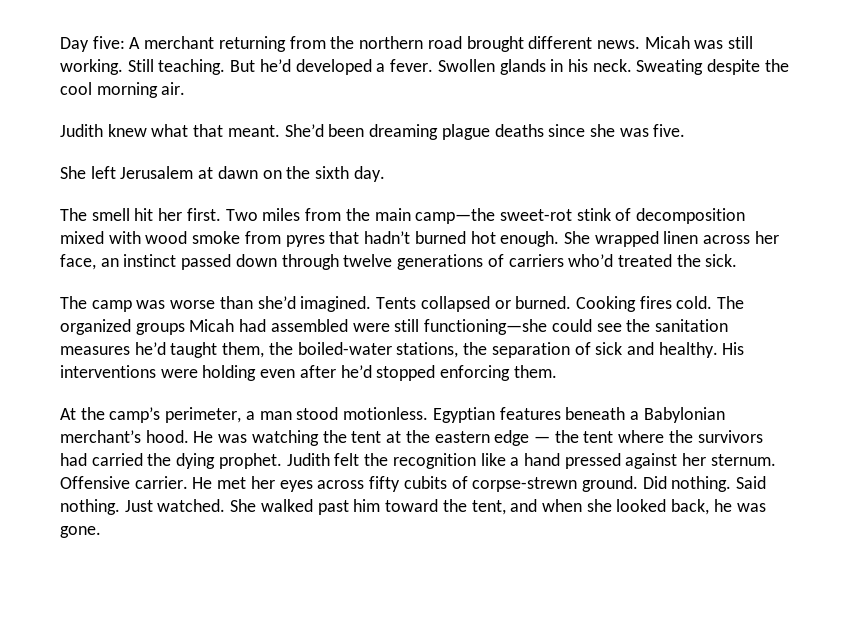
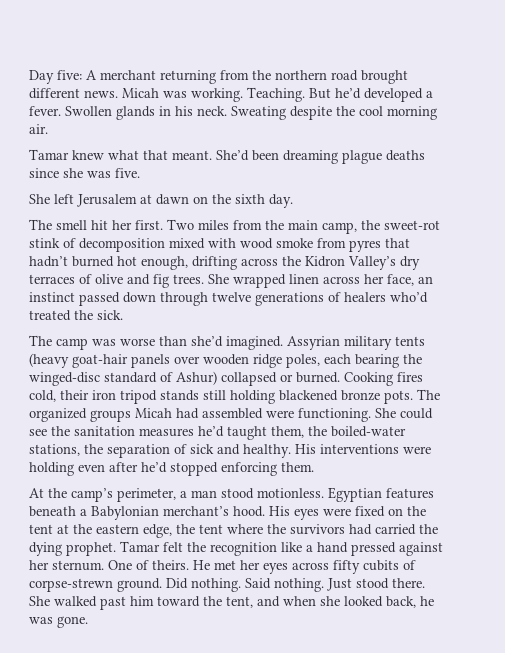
- Micah was still working. Still teaching.
+ Micah was working. Teaching.
- Judith knew what that meant.
+ Tamar knew what that meant.
- Two miles from the main camp—the sweet-rot stink of decomposition mixed with wood smoke from pyres that hadn’t burned hot enough.
+ Two miles from the main camp, the sweet-rot stink of decomposition mixed with wood smoke from pyres that hadn’t burned hot enough, drifting across the Kidron Valley’s dry terraces of olive and fig trees.
- She wrapped linen across her face, an instinct passed down through twelve generations of carriers who’d treated the sick.
+ She wrapped linen across her face, an instinct passed down through twelve generations of healers who’d treated the sick.
- Tents collapsed or burned.
+ Assyrian military tents (heavy goat-hair panels over wooden ridge poles, each bearing the winged-disc standard of Ashur) collapsed or burned.
- Cooking fires cold.
+ Cooking fires cold, their iron tripod stands still holding blackened bronze pots.
- The organized groups Micah had assembled were still functioning—she could see the sanitation measures he’d taught them, the boiled-water stations, the separation of sick and healthy.
+ The organized groups Micah had assembled were functioning. She could see the sanitation measures he’d taught them, the boiled-water stations, the separation of sick and healthy.
- He was watching the tent at the eastern edge — the tent where the survivors had carried the dying prophet.
+ His eyes were fixed on the tent at the eastern edge, the tent where the survivors had carried the dying prophet.
- Judith felt the recognition like a hand pressed against her sternum.
+ Tamar felt the recognition like a hand pressed against her sternum.
- Offensive carrier.
+ One of theirs.
- Just watched.
+ Just stood there.

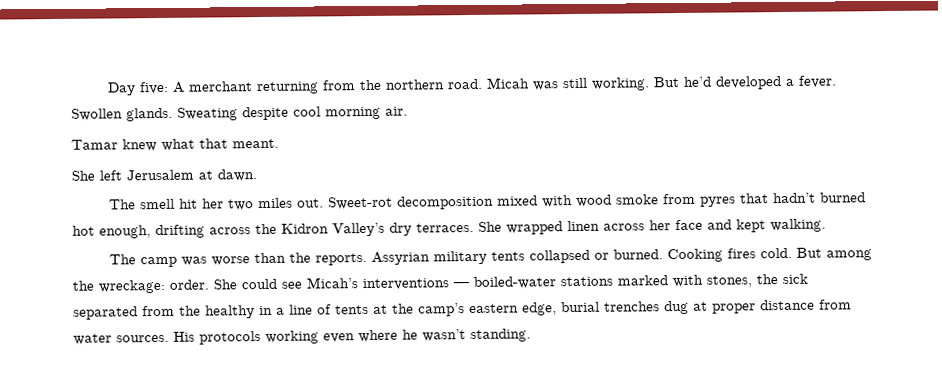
- Day five: A merchant returning from the northern road brought different news. Micah was working. Teaching.
+ Day five: A merchant returning from the northern road. Micah was still working.
- Swollen glands in his neck.
+ Swollen glands.
- Sweating despite the cool morning air.
+ Sweating despite cool morning air.
- She’d been dreaming plague deaths since she was five.
- She left Jerusalem at dawn on the sixth day.
+ She left Jerusalem at dawn.
- The smell hit her first. Two miles from the main camp, the sweet-rot stink of decomposition mixed with wood smoke from pyres that hadn’t burned hot enough, drifting across the Kidron Valley’s dry terraces of olive and fig trees.
+ The smell hit her two miles out. Sweet-rot decomposition mixed with wood smoke from pyres that hadn’t burned hot enough, drifting across the Kidron Valley’s dry terraces.
- She wrapped linen across her face, an instinct passed down through twelve generations of healers who’d treated the sick.
+ She wrapped linen across her face and kept walking.
- The camp was worse than she’d imagined.
+ The camp was worse than the reports.
- Assyrian military tents (heavy goat-hair panels over wooden ridge poles, each bearing the winged-disc standard of Ashur) collapsed or burned.
+ Assyrian military tents collapsed or burned.
- Cooking fires cold, their iron tripod stands still holding blackened bronze pots. The organized groups Micah had assembled were functioning. She could see the sanitation measures he’d taught them, the boiled-water stations, the separation of sick and healthy. His interventions were holding even after he’d stopped enforcing them.
- At the camp’s perimeter, a man stood motionless. Egyptian features beneath a Babylonian merchant’s hood. His eyes were fixed on the tent at the eastern edge, the tent where the survivors had carried the dying prophet. Tamar felt the recognition like a hand pressed against her sternum. One of theirs. He met her eyes across fifty cubits of corpse-strewn ground. Did nothing. Said nothing. Just stood there. She walked past him toward the tent, and when she looked back, he was gone.
+ Cooking fires cold. But among the wreckage: order. She could see Micah’s interventions — boiled-water stations marked with stones, the sick separated from the healthy in a line of tents at the camp’s eastern edge, burial trenches dug at proper distance from water sources. His protocols working even where he wasn’t standing.

